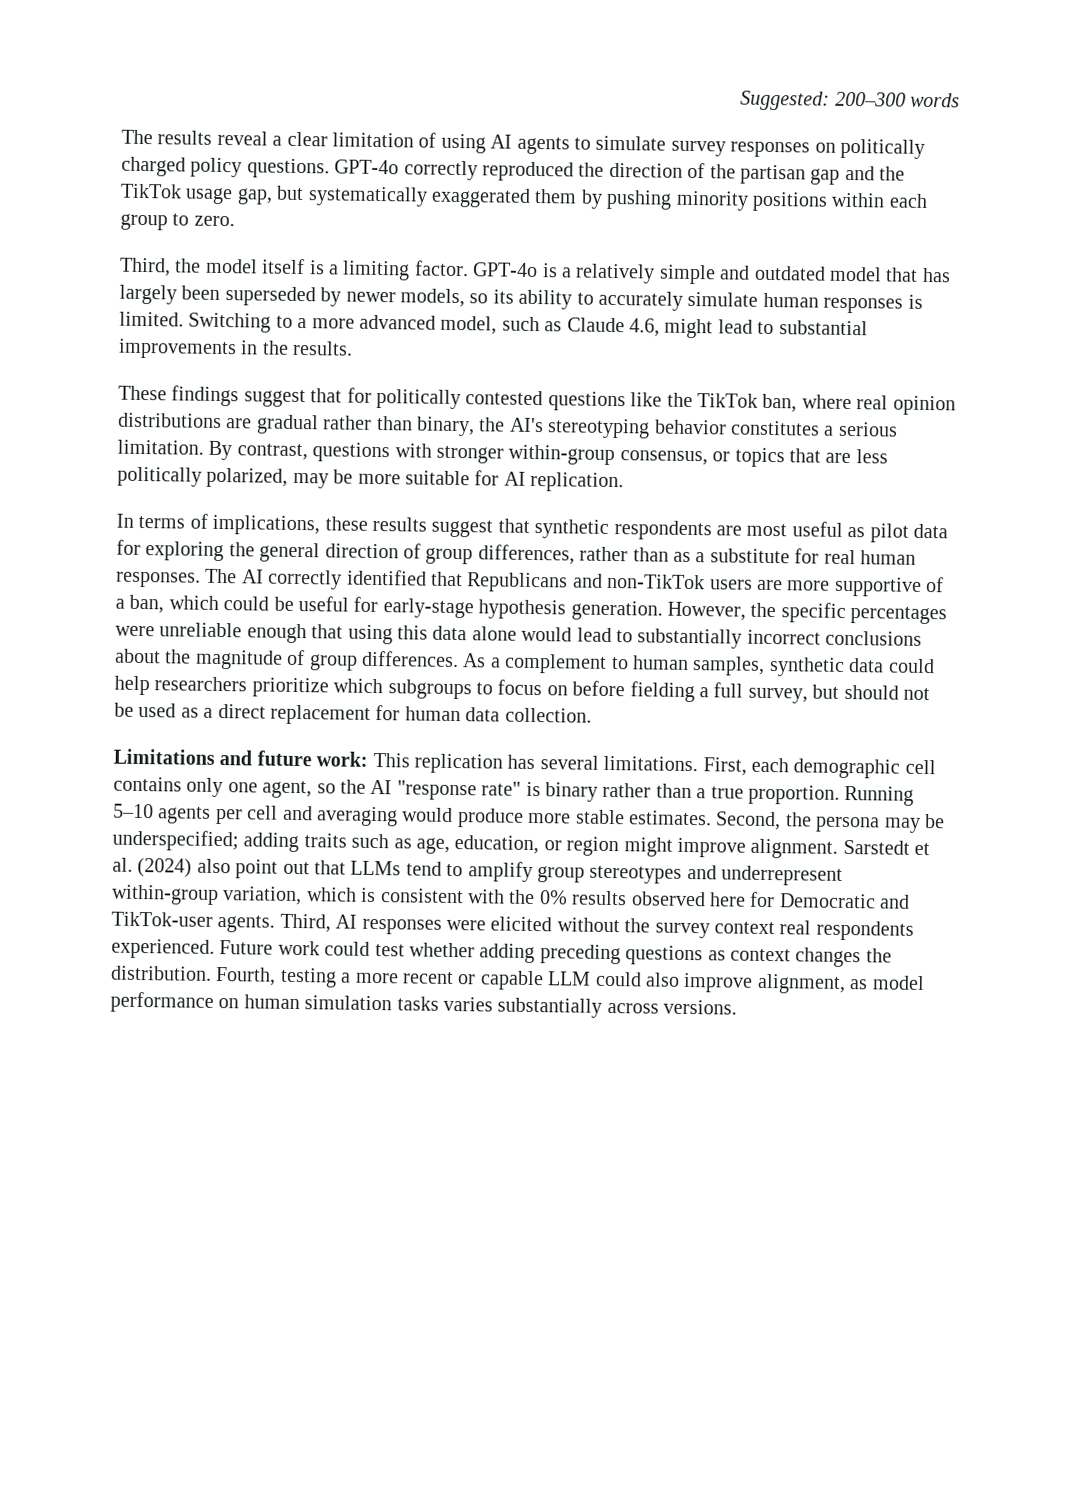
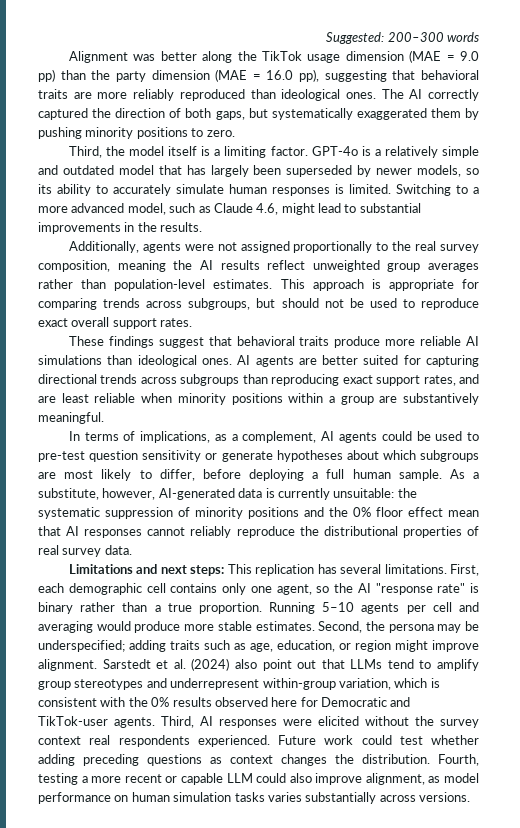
- The results reveal a clear limitation of using AI agents to simulate survey responses on politically charged policy questions. GPT-4o correctly reproduced the direction of the partisan gap and the TikTok usage gap, but systematically exaggerated them by pushing minority positions within each group to zero.
+ Alignment was better along the TikTok usage dimension (MAE = 9.0 pp) than the party dimension (MAE = 16.0 pp), suggesting that behavioral traits are more reliably reproduced than ideological ones. The AI correctly captured the direction of both gaps, but systematically exaggerated them by pushing minority positions to zero.
- These findings suggest that for politically contested questions like the TikTok ban, where real opinion distributions are gradual rather than binary, the AI's stereotyping behavior constitutes a serious limitation. By contrast, questions with stronger within-group consensus, or topics that are less politically polarized, may be more suitable for AI replication.
- In terms of implications, these results suggest that synthetic respondents are most useful as pilot data for exploring the general direction of group differences, rather than as a substitute for real human responses. The AI correctly identified that Republicans and non-TikTok users are more supportive of a ban, which could be useful for early-stage hypothesis generation. However, the specific percentages were unreliable enough that using this data alone would lead to substantially incorrect conclusions about the magnitude of group differences. As a complement to human samples, synthetic data could help researchers prioritize which subgroups to focus on before fielding a full survey, but should not be used as a direct replacement for human data collection.
+ Additionally, agents were not assigned proportionally to the real survey composition, meaning the AI results reflect unweighted group averages rather than population-level estimates. This approach is appropriate for comparing trends across subgroups, but should not be used to reproduce exact overall support rates.
+ These findings suggest that behavioral traits produce more reliable AI simulations than ideological ones. AI agents are better suited for capturing directional trends across subgroups than reproducing exact support rates, and are least reliable when minority positions within a group are substantively meaningful.
+ In terms of implications, as a complement, AI agents could be used to pre-test question sensitivity or generate hypotheses about which subgroups are most likely to differ, before deploying a full human sample. As a substitute, however, AI-generated data is currently unsuitable: the systematic suppression of minority positions and the 0% floor effect mean that AI responses cannot reliably reproduce the distributional properties of real survey data.
- Limitations and future work: This replication has several limitations.
+ Limitations and next steps: This replication has several limitations.

